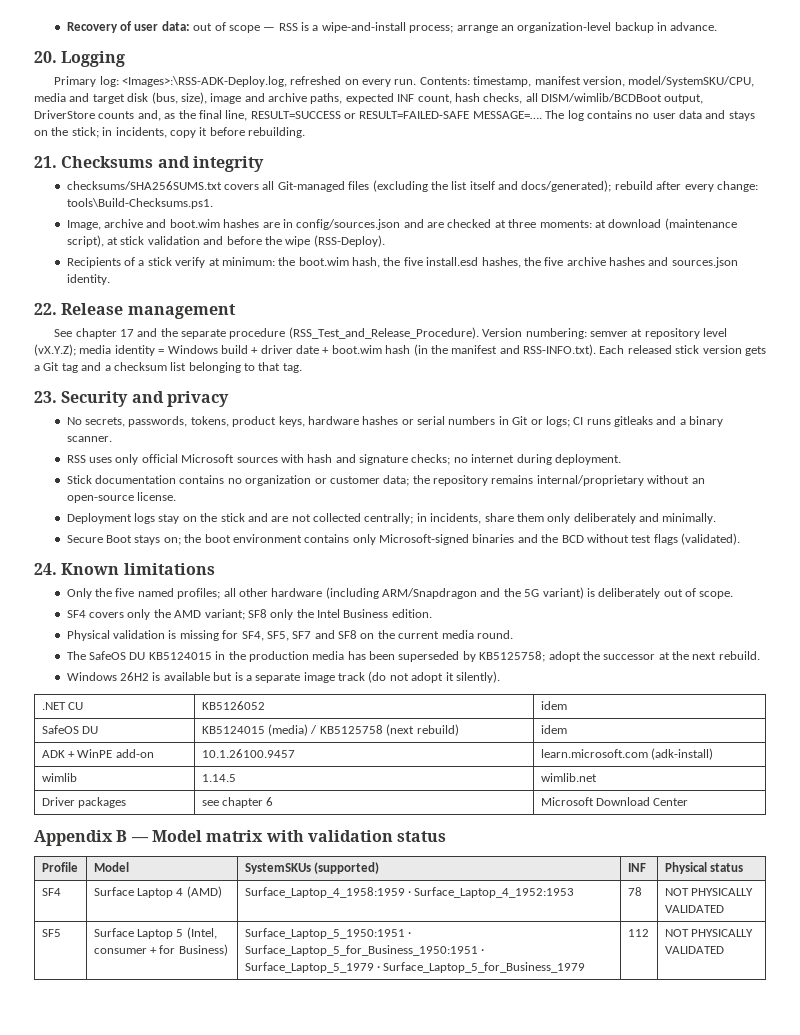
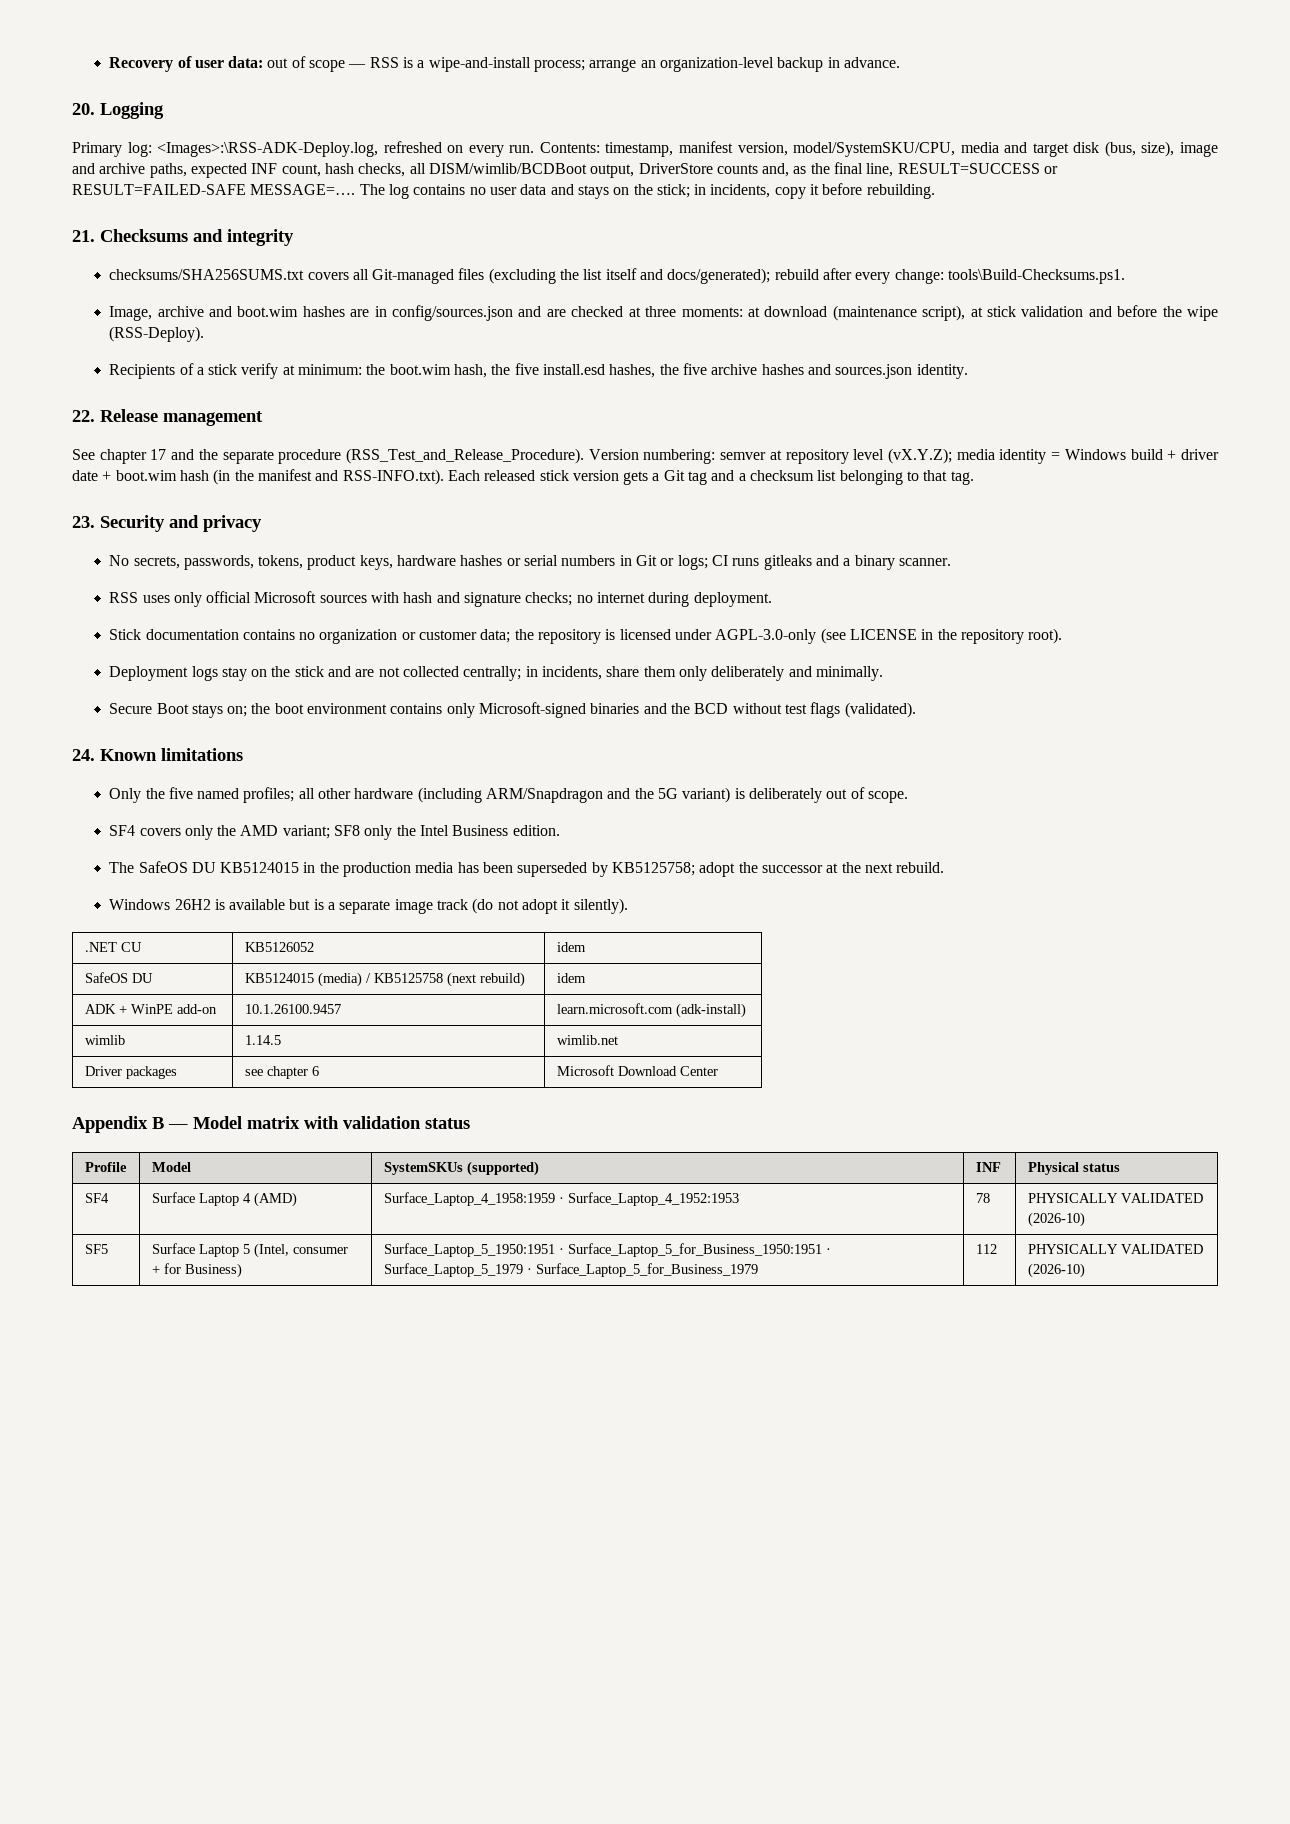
- Stick documentation contains no organization or customer data; the repository remains internal/proprietary without an open-source license.
+ Stick documentation contains no organization or customer data; the repository is licensed under AGPL-3.0-only (see LICENSE in the repository root).
- Physical validation is missing for SF4, SF5, SF7 and SF8 on the current media round.
- SF4 | Surface Laptop 4 (AMD) | Surface_Laptop_4_1958:1959 · Surface_Laptop_4_1952:1953 | 78 | NOT PHYSICALLY VALIDATED
+ SF4 | Surface Laptop 4 (AMD) | Surface_Laptop_4_1958:1959 · Surface_Laptop_4_1952:1953 | 78 | PHYSICALLY VALIDATED (2026-10)
- SF5 | Surface Laptop 5 (Intel, consumer + for Business) | Surface_Laptop_5_1950:1951 · Surface_Laptop_5_for_Business_1950:1951 · Surface_Laptop_5_1979 · Surface_Laptop_5_for_Business_1979 | 112 | NOT PHYSICALLY VALIDATED
+ SF5 | Surface Laptop 5 (Intel, consumer + for Business) | Surface_Laptop_5_1950:1951 · Surface_Laptop_5_for_Business_1950:1951 · Surface_Laptop_5_1979 · Surface_Laptop_5_for_Business_1979 | 112 | PHYSICALLY VALIDATED (2026-10)

